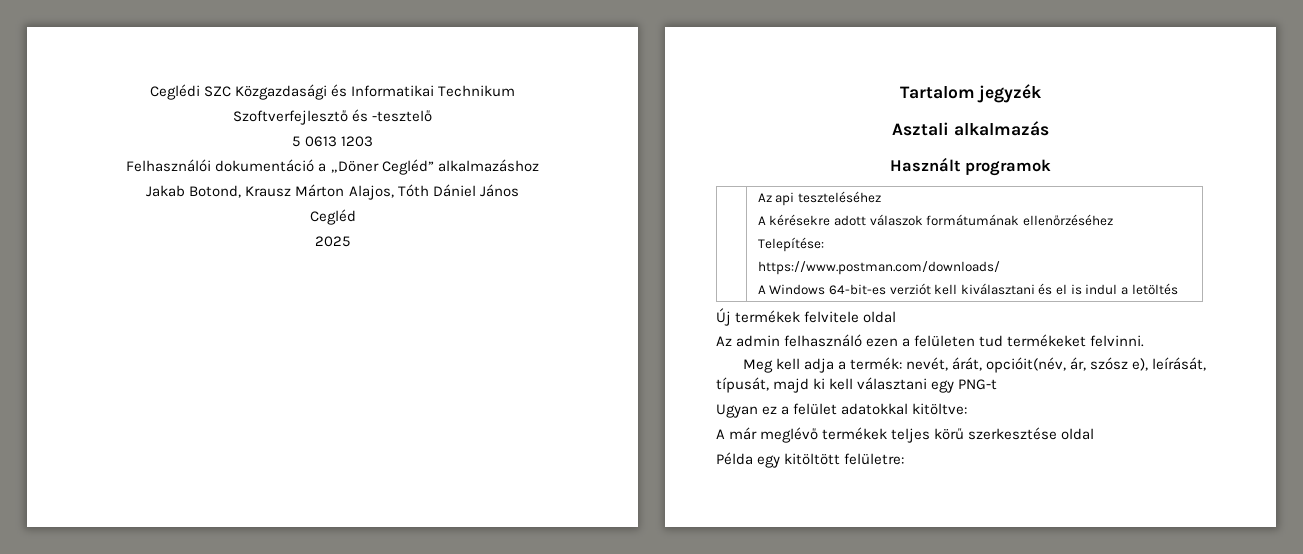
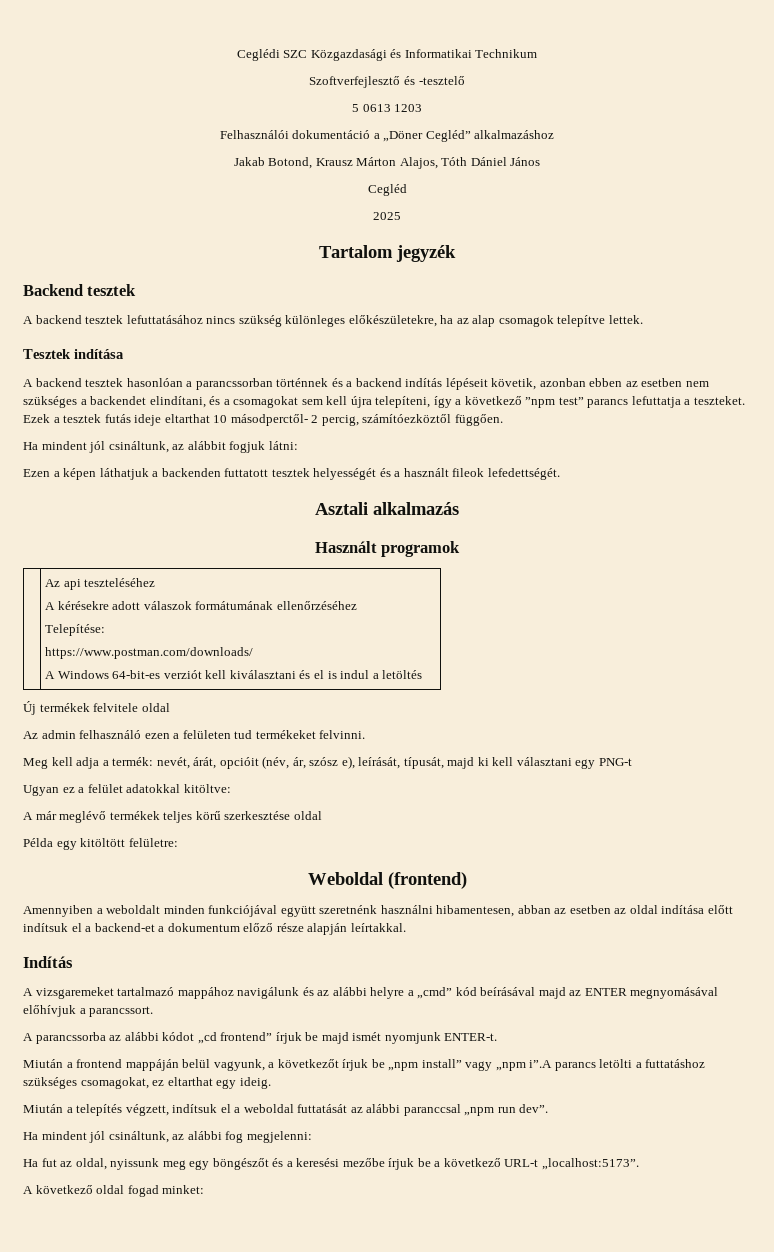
+ Backend tesztek
+ A backend tesztek lefuttatásához nincs szükség különleges előkészületekre, ha az alap csomagok telepítve lettek.
+ Tesztek indítása
+ A backend tesztek hasonlóan a parancssorban történnek és a backend indítás lépéseit követik, azonban ebben az esetben nem szükséges a backendet elindítani, és a csomagokat sem kell újra telepíteni, így a következő ”npm test” parancs lefuttatja a teszteket. Ezek a tesztek futás ideje eltarthat 10 másodperctől- 2 percig, számítóezköztől függően.
+ Ha mindent jól csináltunk, az alábbit fogjuk látni:
+ Ezen a képen láthatjuk a backenden futtatott tesztek helyességét és a használt fileok lefedettségét.
- Meg kell adja a termék: nevét, árát, opcióit(név, ár, szósz e), leírását, típusát, majd ki kell választani egy PNG-t
+ Meg kell adja a termék: nevét, árát, opcióit (név, ár, szósz e), leírását, típusát, majd ki kell választani egy PNG-t
+ Weboldal (frontend)
+ Amennyiben a weboldalt minden funkciójával együtt szeretnénk használni hibamentesen, abban az esetben az oldal indítása előtt indítsuk el a backend-et a dokumentum előző része alapján leírtakkal.
+ Indítás
+ A vizsgaremeket tartalmazó mappához navigálunk és az alábbi helyre a „cmd” kód beírásával majd az ENTER megnyomásával előhívjuk a parancssort.
+ A parancssorba az alábbi kódot „cd frontend” írjuk be majd ismét nyomjunk ENTER-t.
+ Miután a frontend mappáján belül vagyunk, a következőt írjuk be „npm install” vagy „npm i”.A parancs letölti a futtatáshoz szükséges csomagokat, ez eltarthat egy ideig.
+ Miután a telepítés végzett, indítsuk el a weboldal futtatását az alábbi paranccsal „npm run dev”.
+ Ha mindent jól csináltunk, az alábbi fog megjelenni:
+ Ha fut az oldal, nyissunk meg egy böngészőt és a keresési mezőbe írjuk be a következő URL-t „localhost:5173”.
+ A következő oldal fogad minket:

